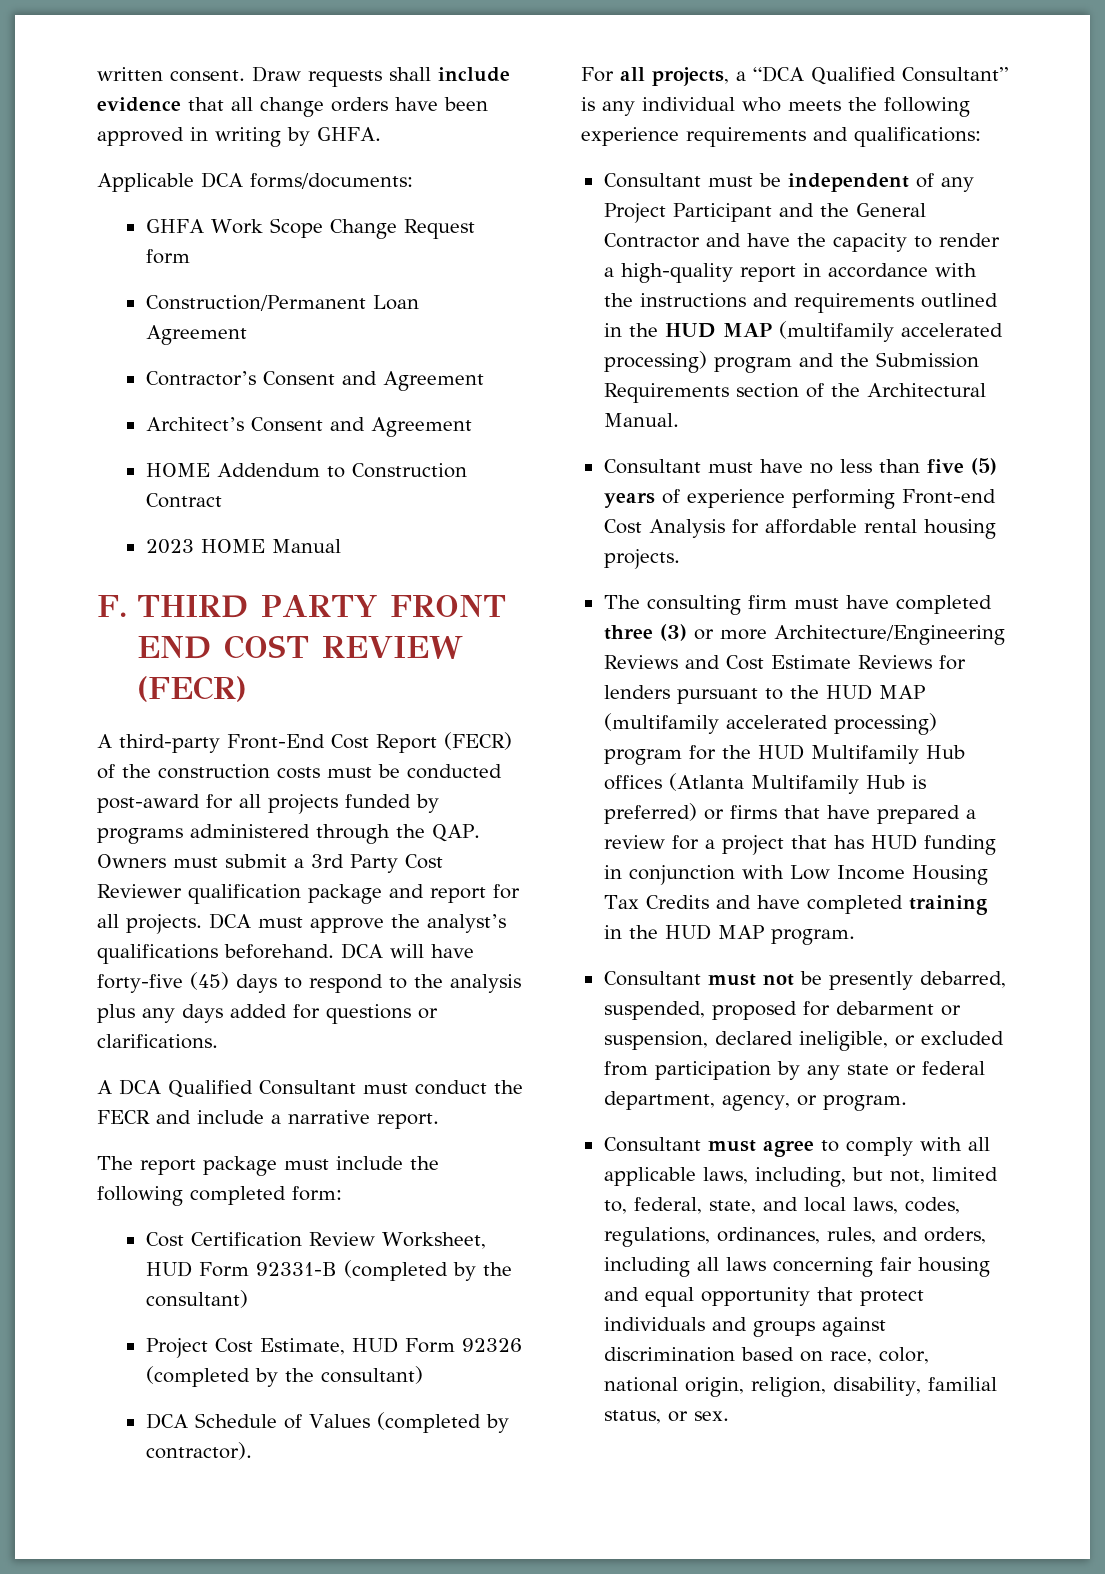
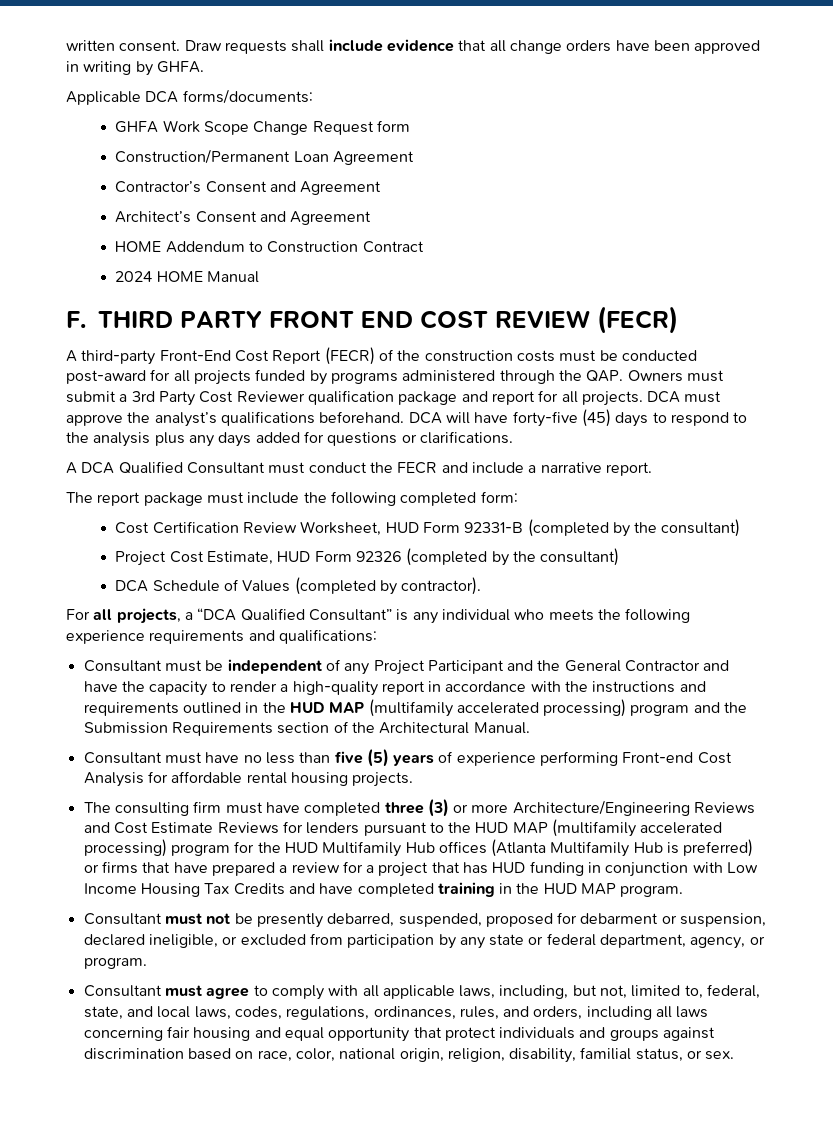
- 2023 HOME Manual
+ 2024 HOME Manual

